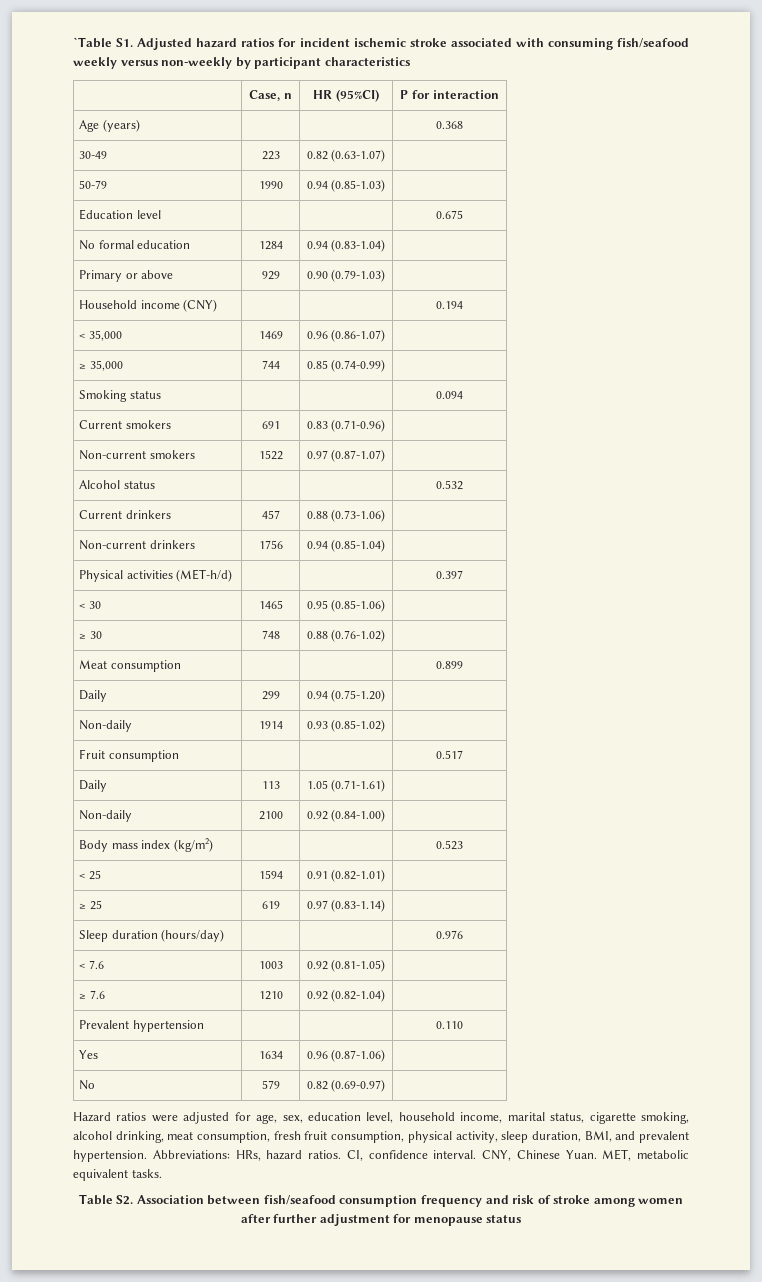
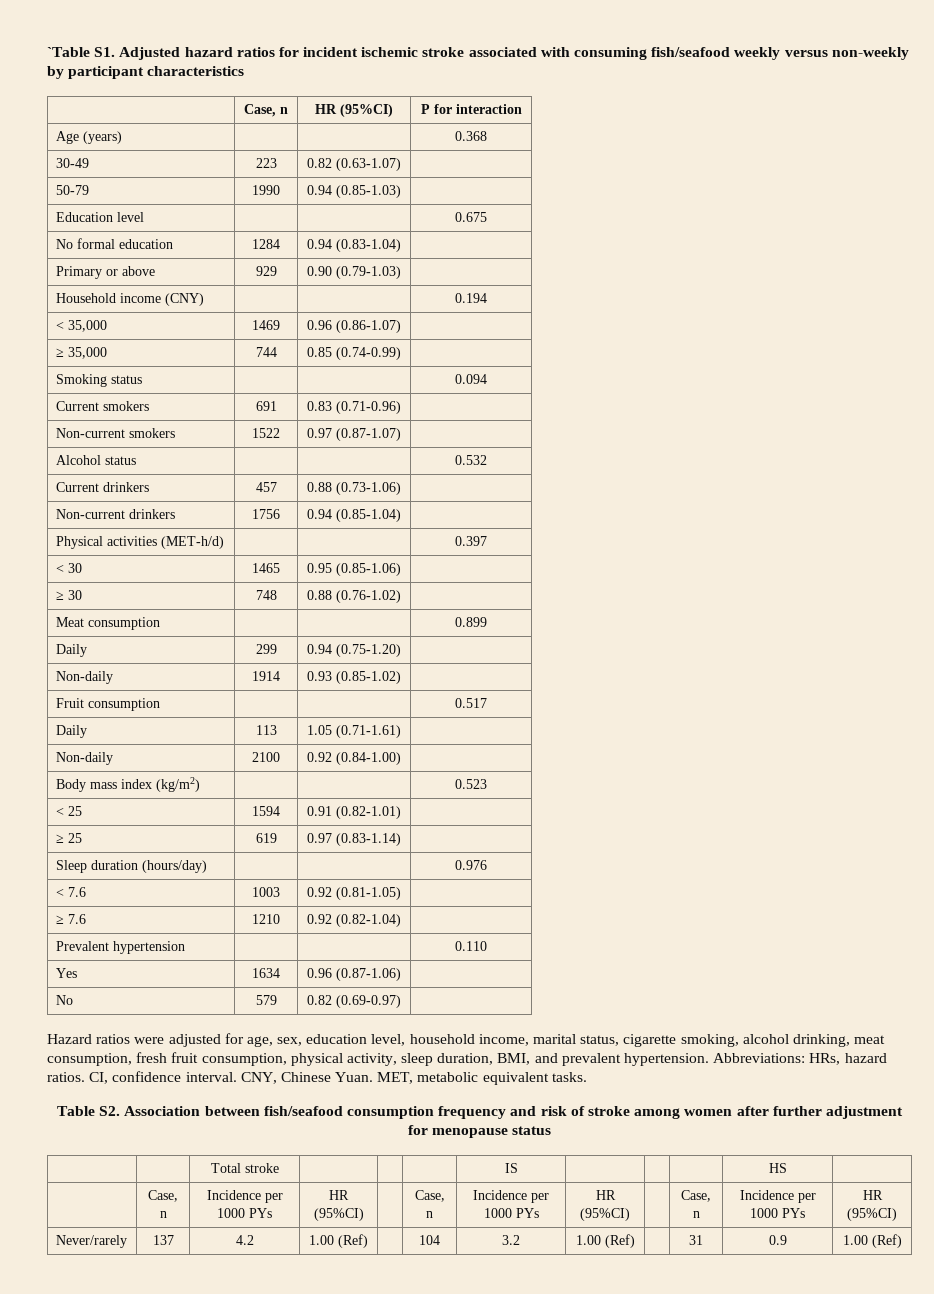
+ | | Total stroke | | | | IS | | | | HS |
+ | Case, n | Incidence per 1000 PYs | HR (95%CI) | | Case, n | Incidence per 1000 PYs | HR (95%CI) | | Case, n | Incidence per 1000 PYs | HR (95%CI)
+ Never/rarely | 137 | 4.2 | 1.00 (Ref) | | 104 | 3.2 | 1.00 (Ref) | | 31 | 0.9 | 1.00 (Ref)

